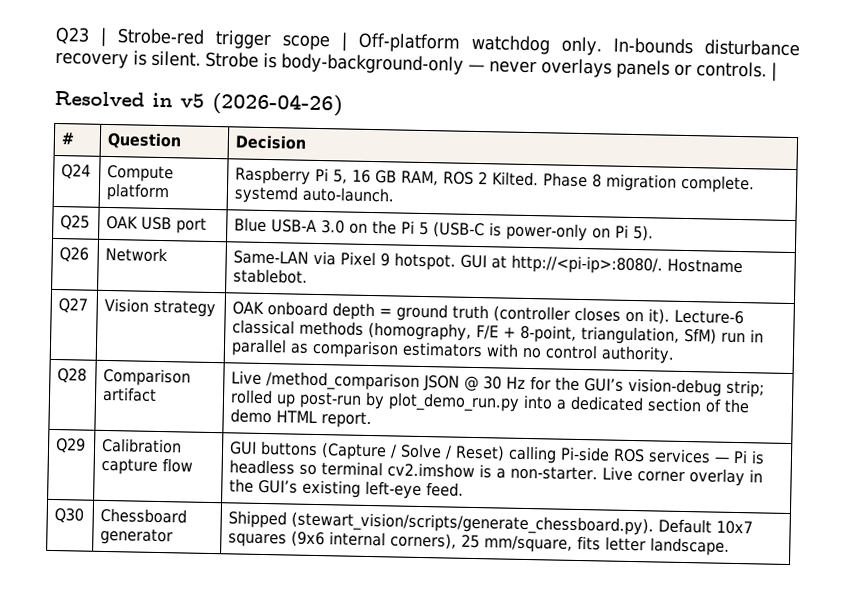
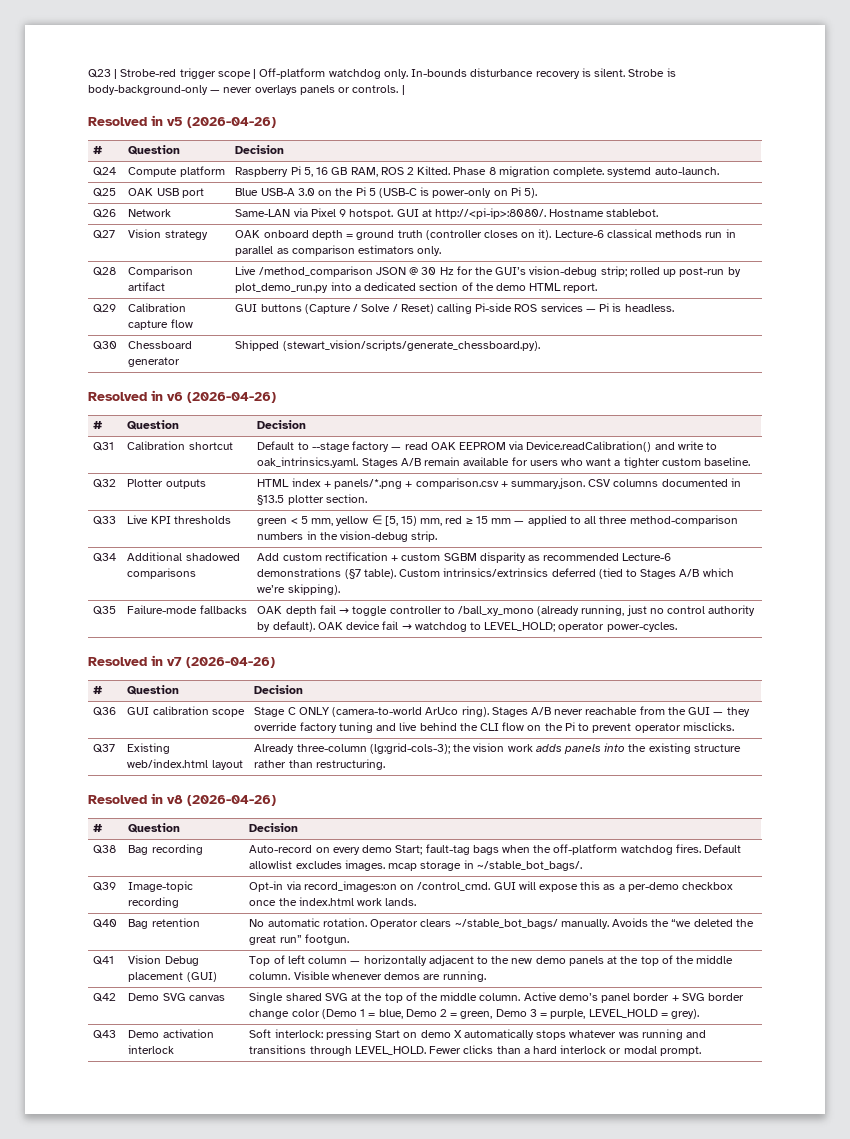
- Q27 | Vision strategy | OAK onboard depth = ground truth (controller closes on it). Lecture-6 classical methods (homography, F/E + 8-point, triangulation, SfM) run in parallel as comparison estimators with no control authority.
+ Q27 | Vision strategy | OAK onboard depth = ground truth (controller closes on it). Lecture-6 classical methods run in parallel as comparison estimators only.
- Q29 | Calibration capture flow | GUI buttons (Capture / Solve / Reset) calling Pi-side ROS services — Pi is headless so terminal cv2.imshow is a non-starter. Live corner overlay in the GUI’s existing left-eye feed.
+ Q29 | Calibration capture flow | GUI buttons (Capture / Solve / Reset) calling Pi-side ROS services — Pi is headless.
- Q30 | Chessboard generator | Shipped (stewart_vision/scripts/generate_chessboard.py). Default 10x7 squares (9x6 internal corners), 25 mm/square, fits letter landscape.
+ Q30 | Chessboard generator | Shipped (stewart_vision/scripts/generate_chessboard.py).
+ Resolved in v6 (2026-04-26)
+ # | Question | Decision
+ Q31 | Calibration shortcut | Default to --stage factory — read OAK EEPROM via Device.readCalibration() and write to oak_intrinsics.yaml. Stages A/B remain available for users who want a tighter custom baseline.
+ Q32 | Plotter outputs | HTML index + panels/*.png + comparison.csv + summary.json. CSV columns documented in §13.5 plotter section.
+ Q33 | Live KPI thresholds | green < 5 mm, yellow ∈ [5, 15) mm, red ≥ 15 mm — applied to all three method-comparison numbers in the vision-debug strip.
+ Q34 | Additional shadowed comparisons | Add custom rectification + custom SGBM disparity as recommended Lecture-6 demonstrations (§7 table). Custom intrinsics/extrinsics deferred (tied to Stages A/B which we’re skipping).
+ Q35 | Failure-mode fallbacks | OAK depth fail → toggle controller to /ball_xy_mono (already running, just no control authority by default). OAK device fail → watchdog to LEVEL_HOLD; operator power-cycles.
+ Resolved in v7 (2026-04-26)
+ # | Question | Decision
+ Q36 | GUI calibration scope | Stage C ONLY (camera-to-world ArUco ring). Stages A/B never reachable from the GUI — they override factory tuning and live behind the CLI flow on the Pi to prevent operator misclicks.
+ Q37 | Existing web/index.html layout | Already three-column (lg:grid-cols-3); the vision work adds panels into the existing structure rather than restructuring.
+ Resolved in v8 (2026-04-26)
+ # | Question | Decision
+ Q38 | Bag recording | Auto-record on every demo Start; fault-tag bags when the off-platform watchdog fires. Default allowlist excludes images. mcap storage in ~/stable_bot_bags/.
+ Q39 | Image-topic recording | Opt-in via record_images:on on /control_cmd. GUI will expose this as a per-demo checkbox once the index.html work lands.
+ Q40 | Bag retention | No automatic rotation. Operator clears ~/stable_bot_bags/ manually. Avoids the “we deleted the great run” footgun.
+ Q41 | Vision Debug placement (GUI) | Top of left column — horizontally adjacent to the new demo panels at the top of the middle column. Visible whenever demos are running.
+ Q42 | Demo SVG canvas | Single shared SVG at the top of the middle column. Active demo’s panel border + SVG border change color (Demo 1 = blue, Demo 2 = green, Demo 3 = purple, LEVEL_HOLD = grey).
+ Q43 | Demo activation interlock | Soft interlock: pressing Start on demo X automatically stops whatever was running and transitions through LEVEL_HOLD. Fewer clicks than a hard interlock or modal prompt.

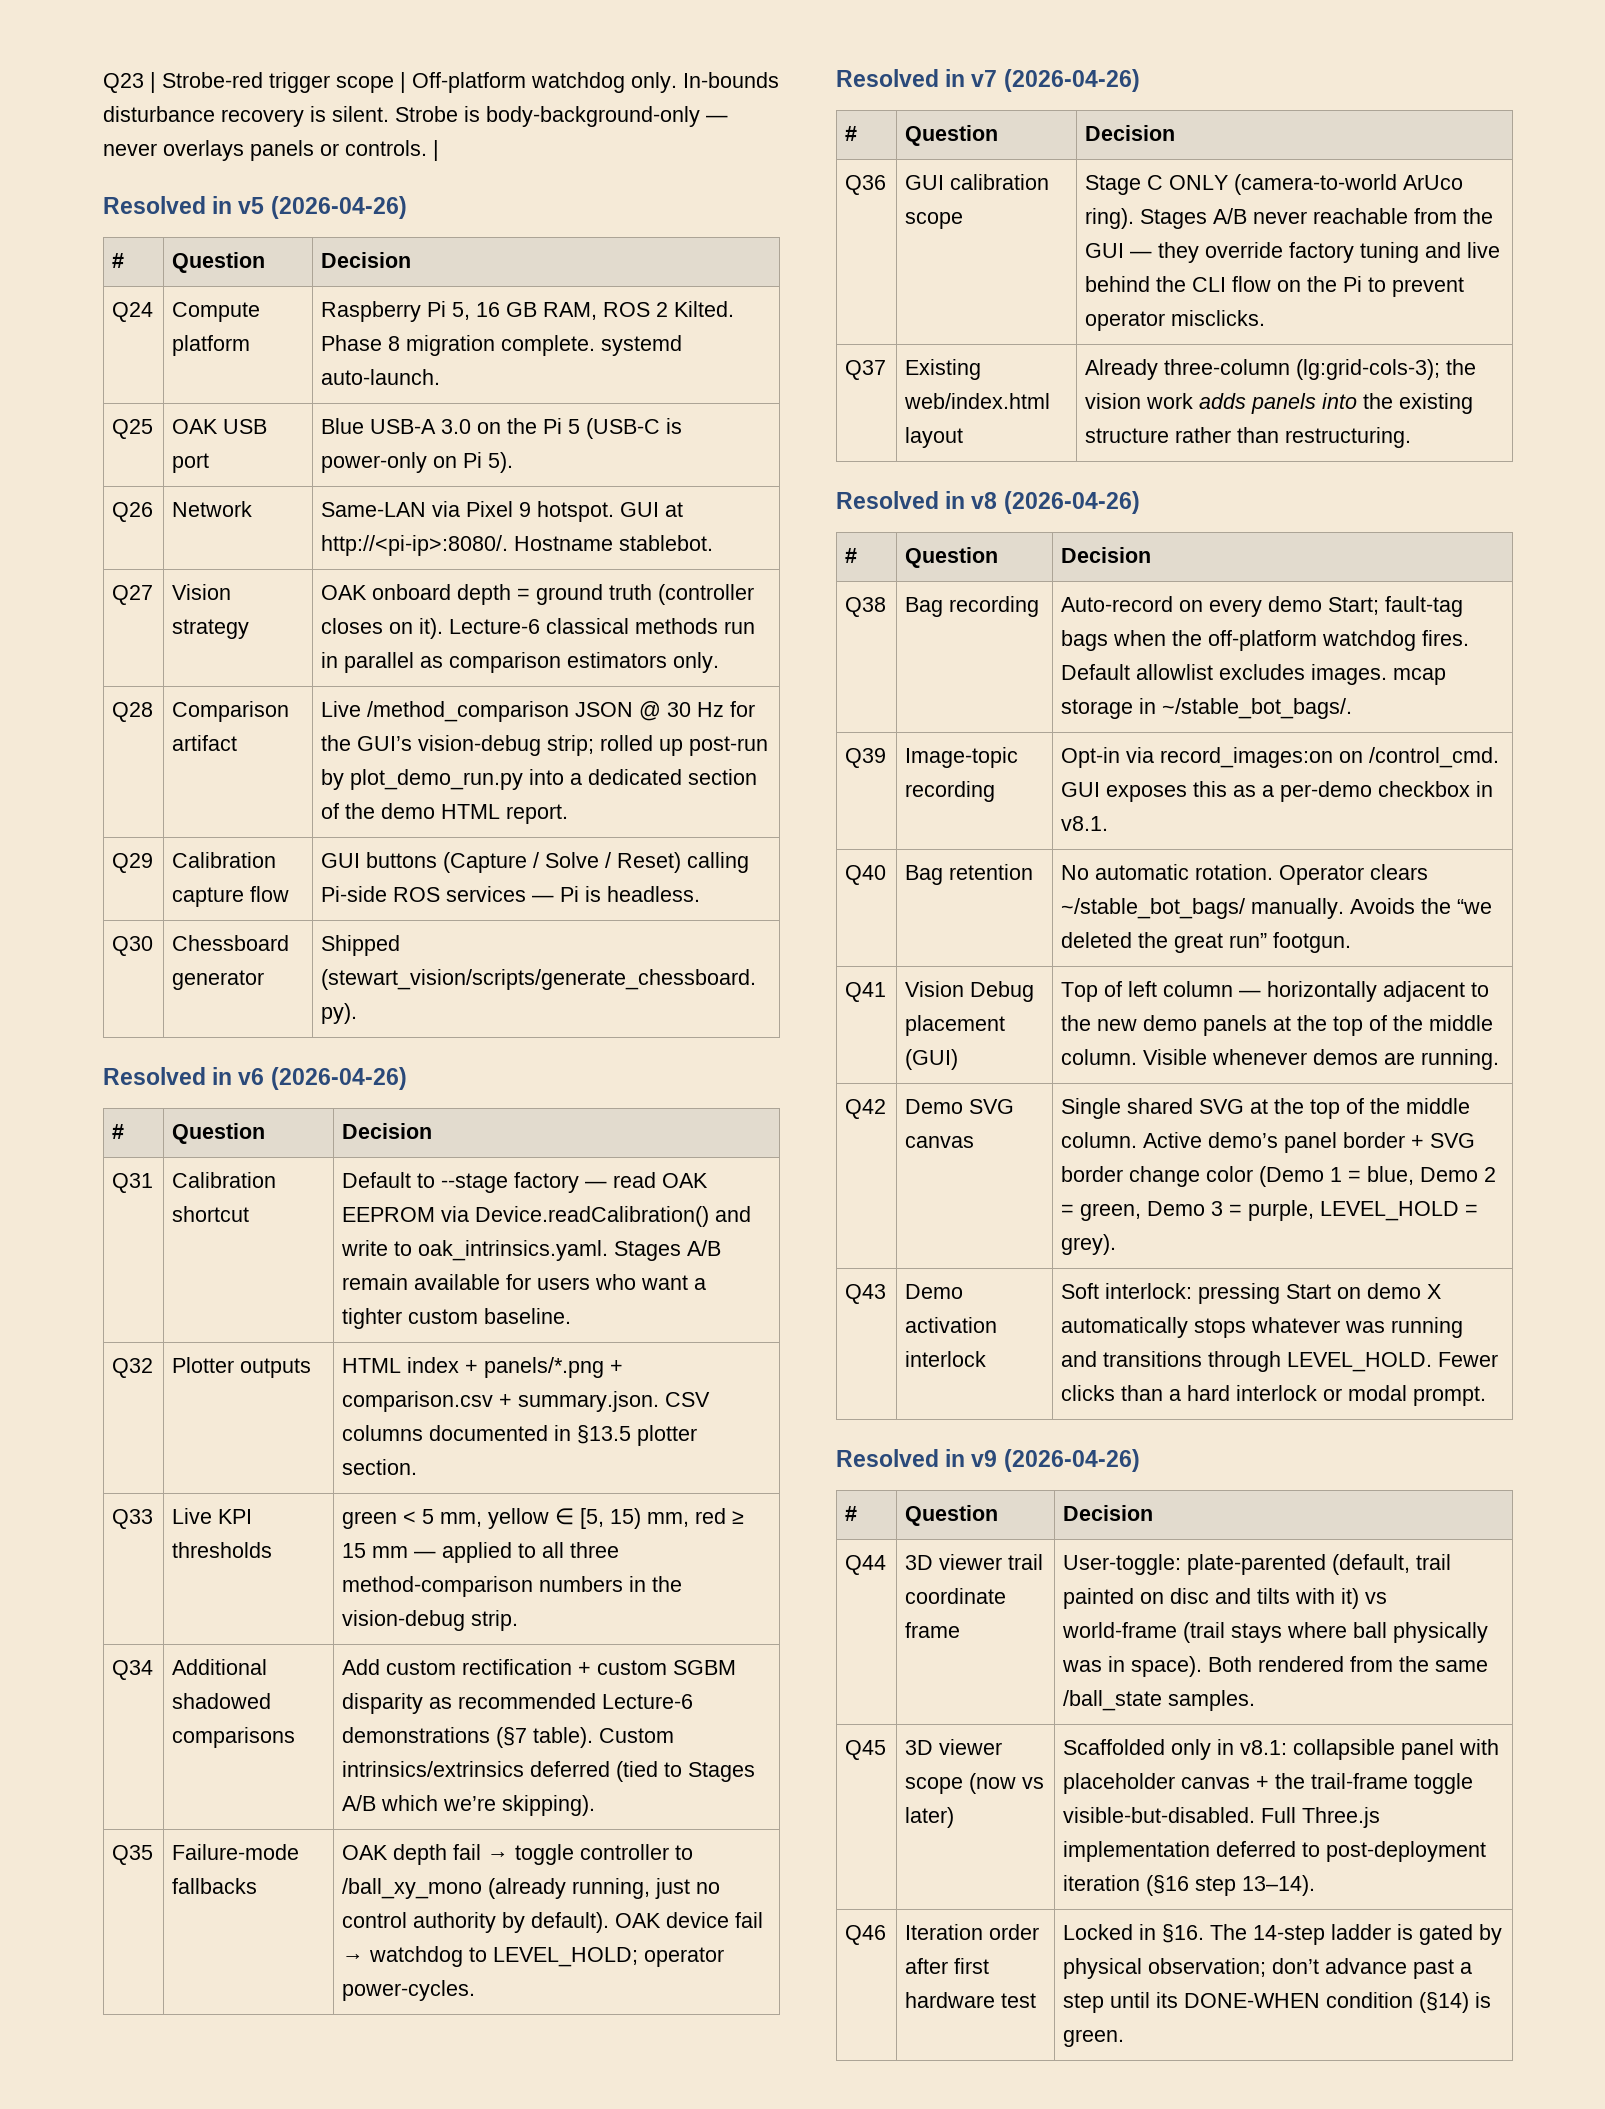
- Q39 | Image-topic recording | Opt-in via record_images:on on /control_cmd. GUI will expose this as a per-demo checkbox once the index.html work lands.
+ Q39 | Image-topic recording | Opt-in via record_images:on on /control_cmd. GUI exposes this as a per-demo checkbox in v8.1.
+ Resolved in v9 (2026-04-26)
+ # | Question | Decision
+ Q44 | 3D viewer trail coordinate frame | User-toggle: plate-parented (default, trail painted on disc and tilts with it) vs world-frame (trail stays where ball physically was in space). Both rendered from the same /ball_state samples.
+ Q45 | 3D viewer scope (now vs later) | Scaffolded only in v8.1: collapsible panel with placeholder canvas + the trail-frame toggle visible-but-disabled. Full Three.js implementation deferred to post-deployment iteration (§16 step 13–14).
+ Q46 | Iteration order after first hardware test | Locked in §16. The 14-step ladder is gated by physical observation; don’t advance past a step until its DONE-WHEN condition (§14) is green.

